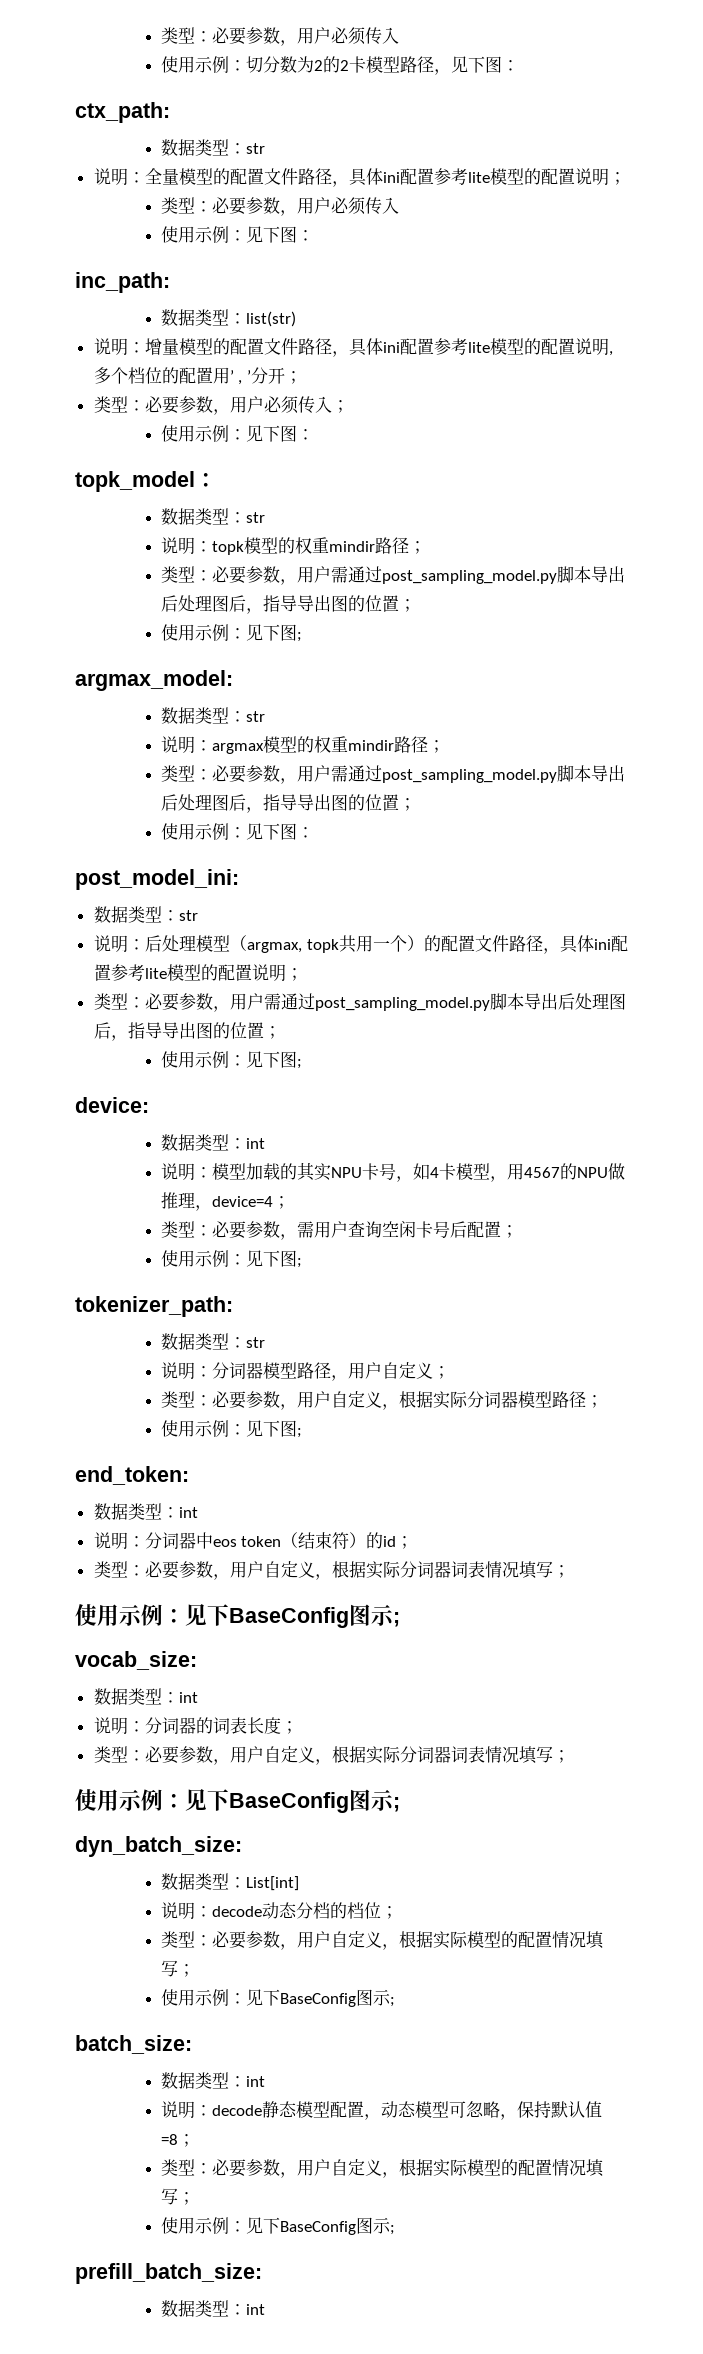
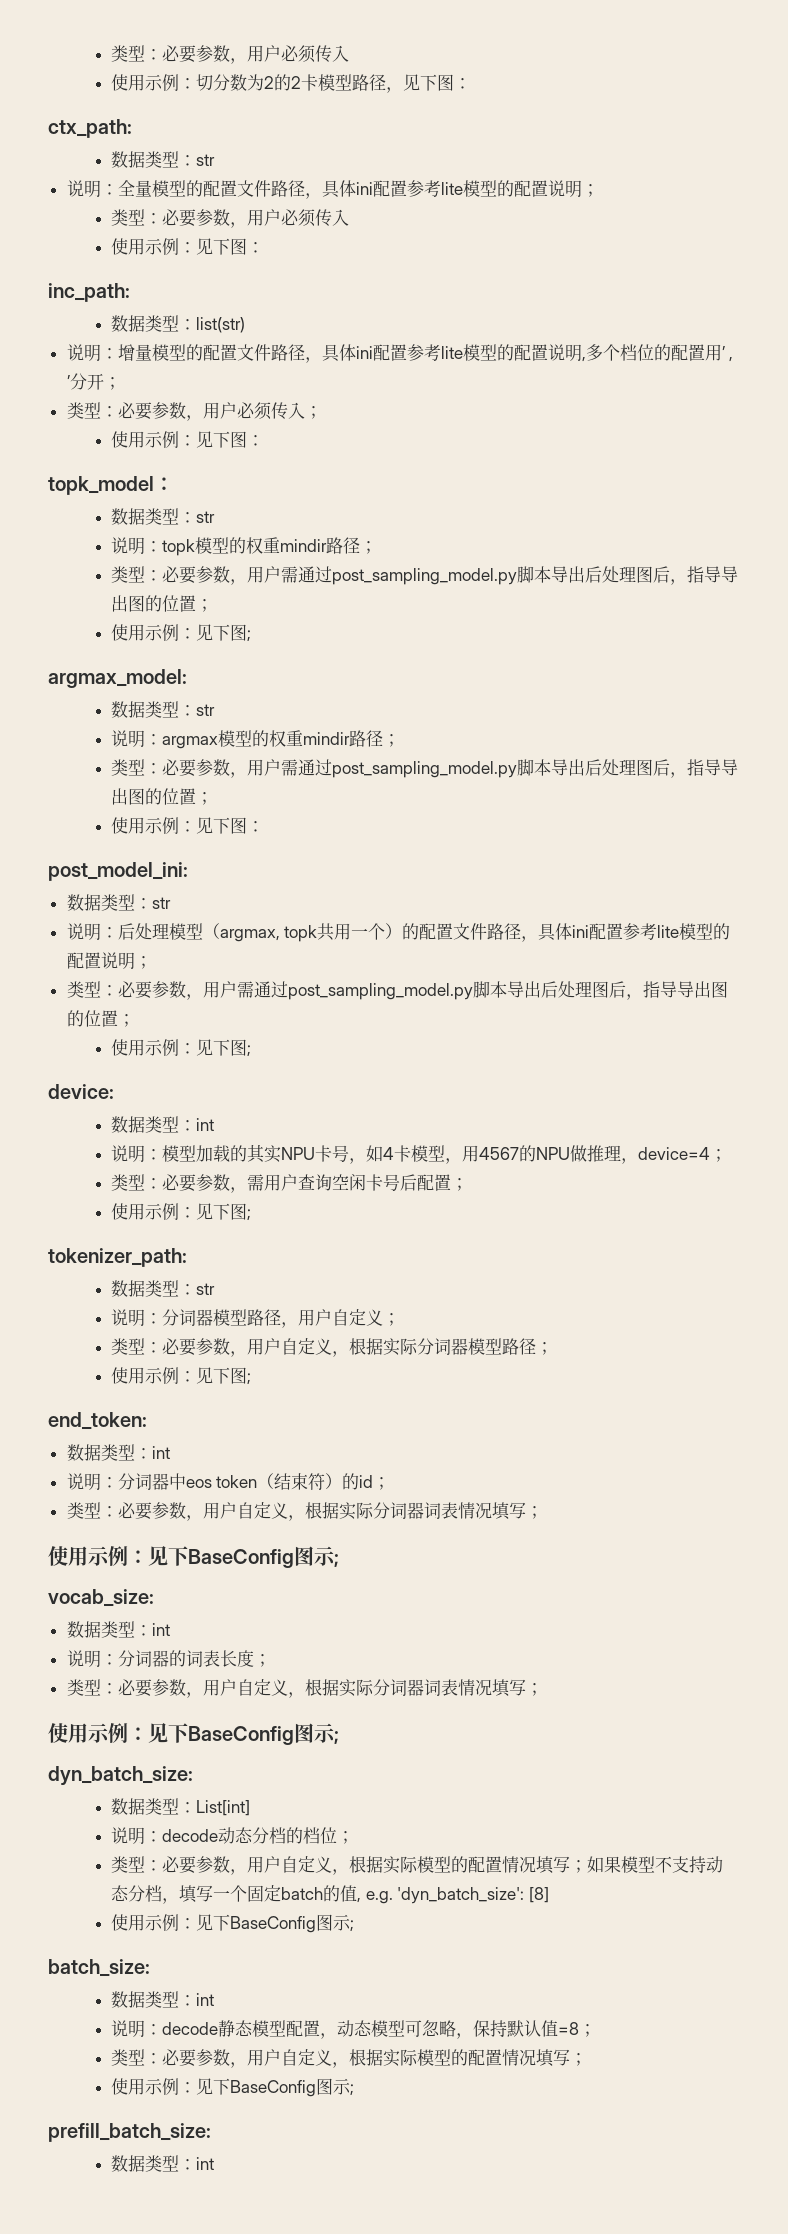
  说明：decode动态分档的档位；
- 类型：必要参数，用户自定义，根据实际模型的配置情况填写；
+ 类型：必要参数，用户自定义，根据实际模型的配置情况填写；如果模型不支持动态分档，填写一个固定batch的值, e.g. 'dyn_batch_size': [8]

